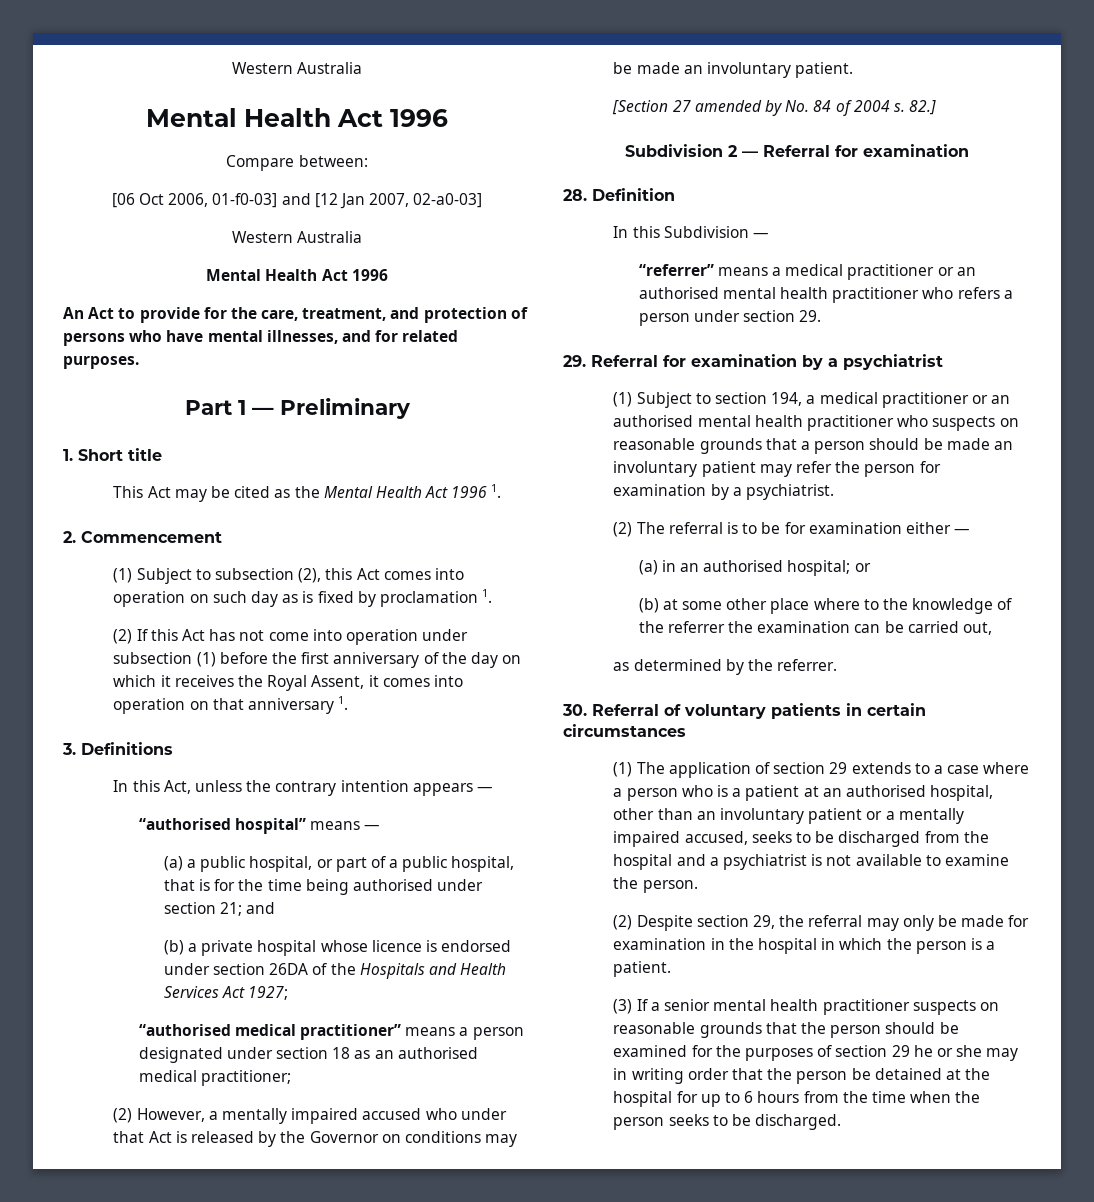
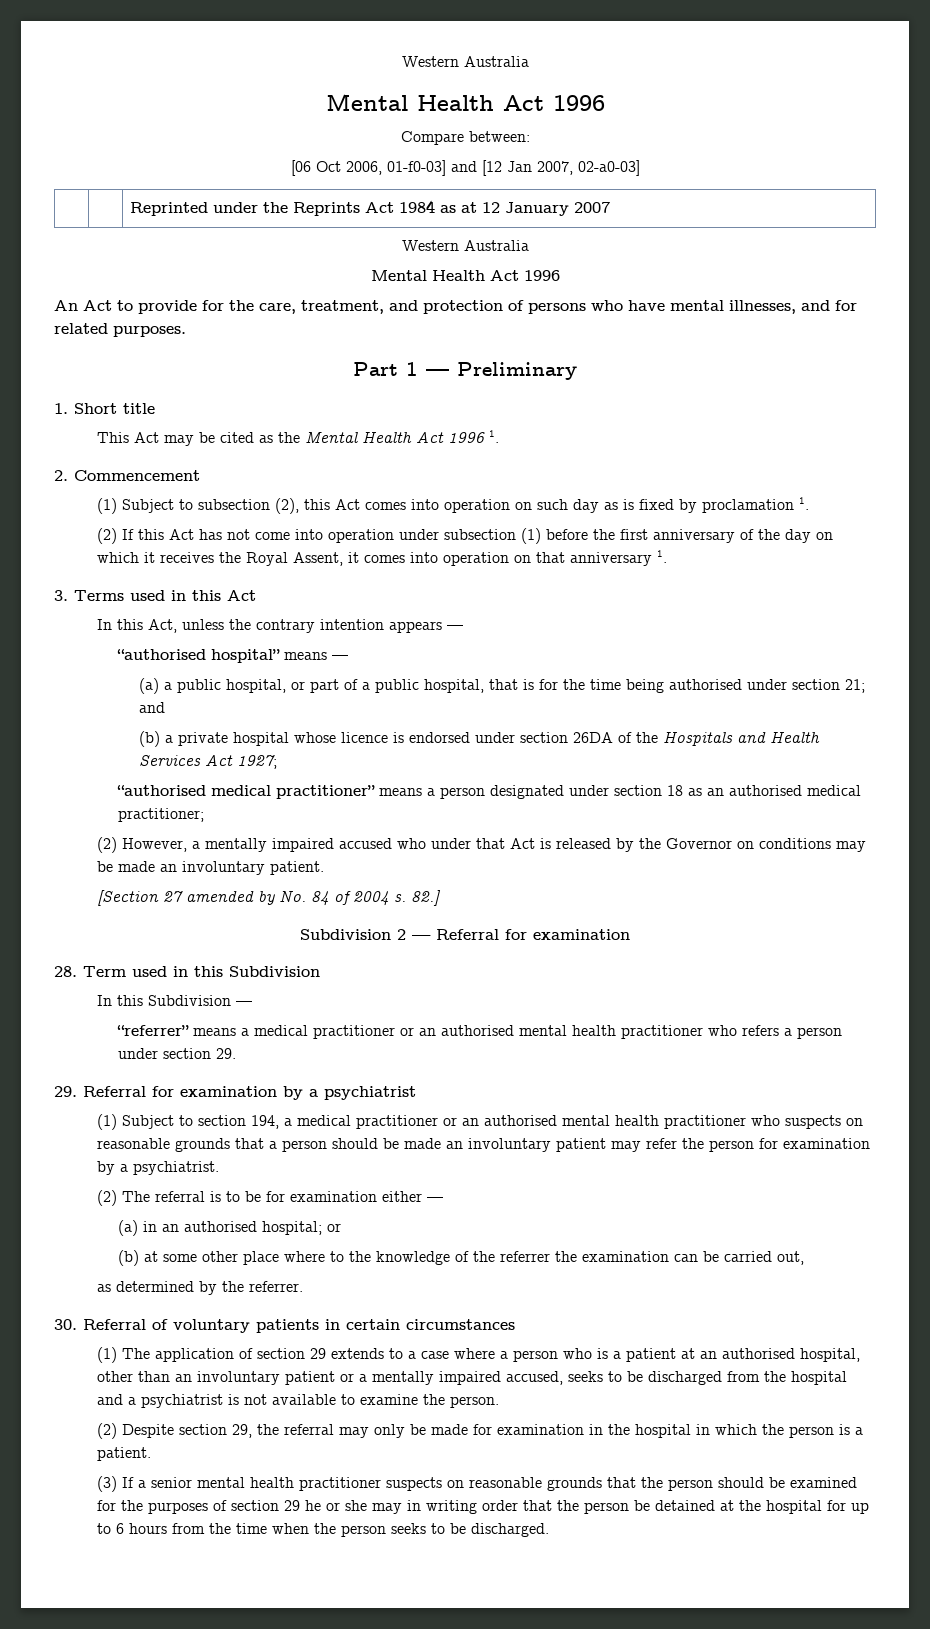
+ | | Reprinted under the Reprints Act 1984 as at 12 January 2007
- 3. Definitions
+ 3. Terms used in this Act
- 28. Definition
+ 28. Term used in this Subdivision

